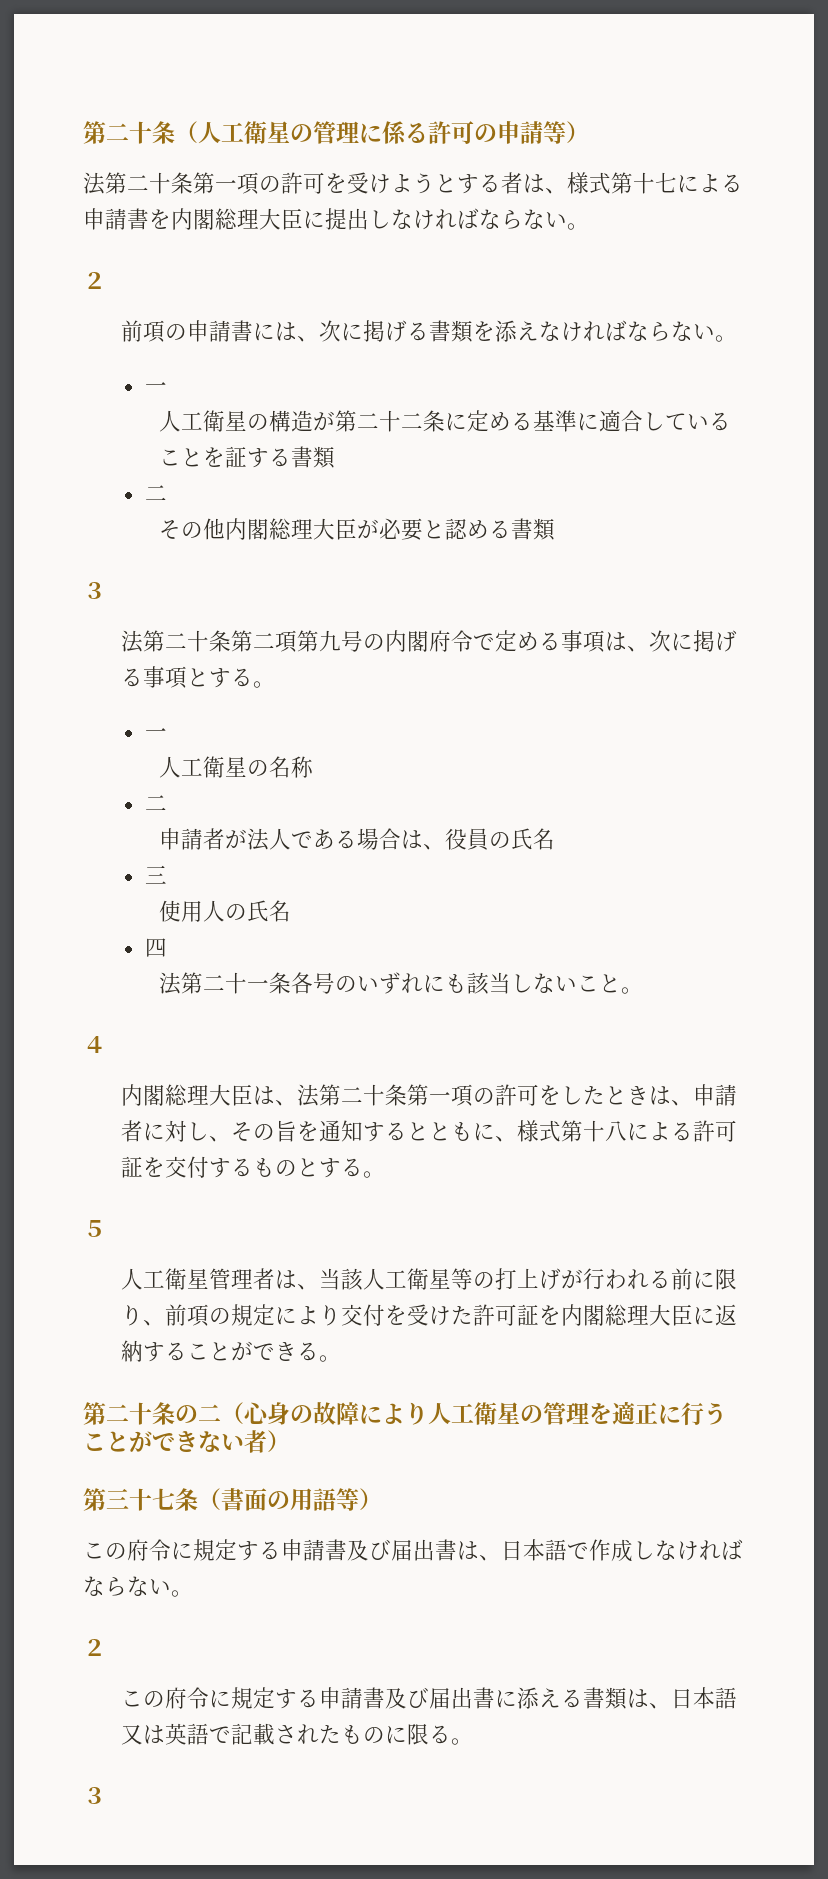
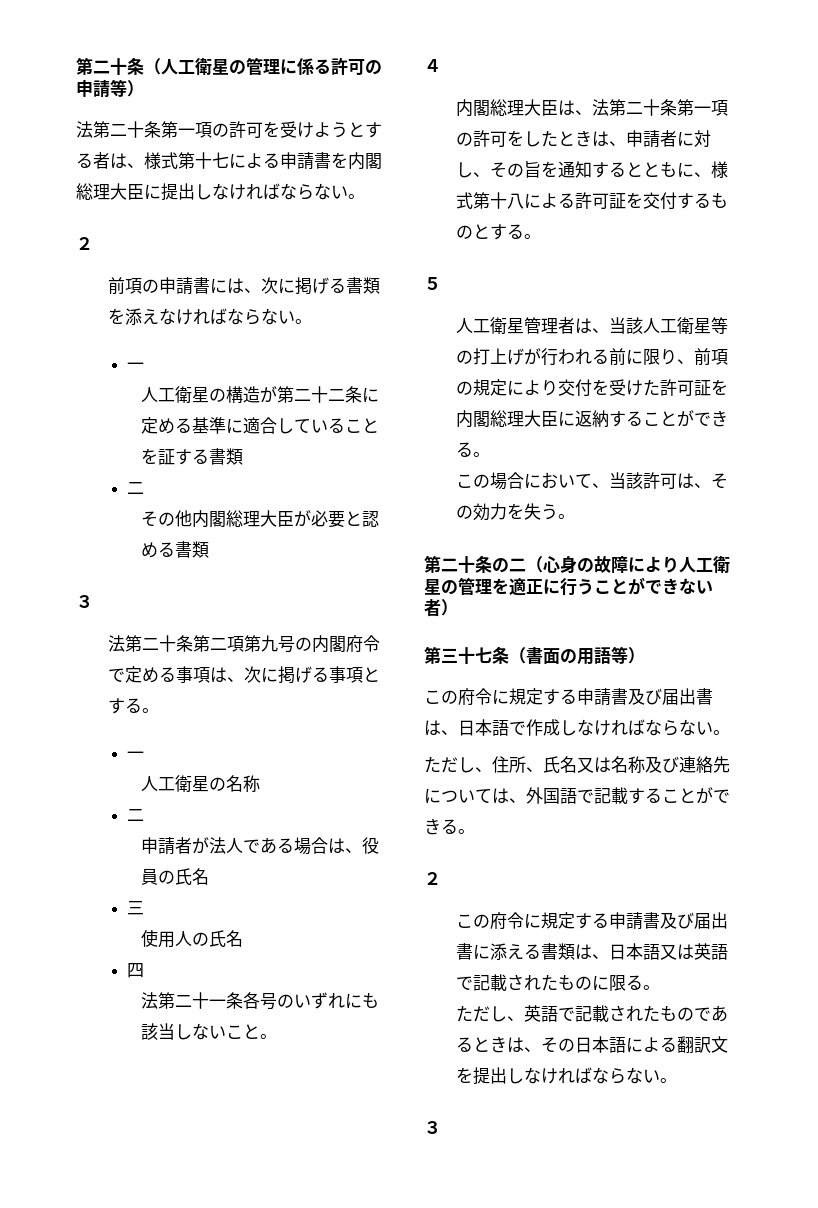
+ この場合において、当該許可は、その効力を失う。
+ ただし、住所、氏名又は名称及び連絡先については、外国語で記載することができる。
+ ただし、英語で記載されたものであるときは、その日本語による翻訳文を提出しなければならない。

